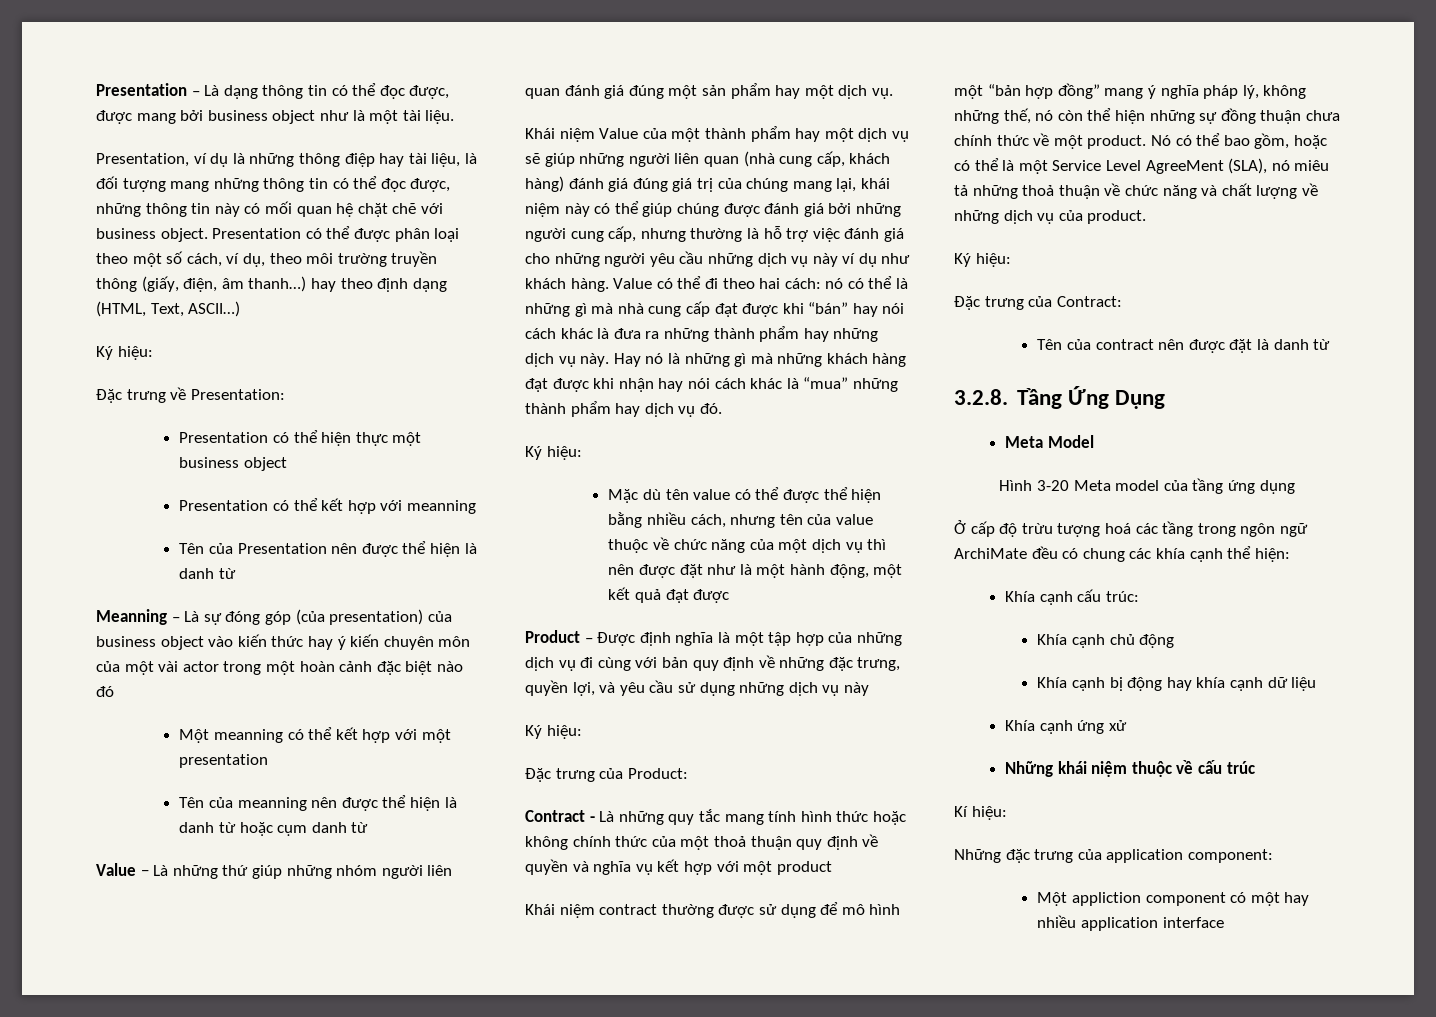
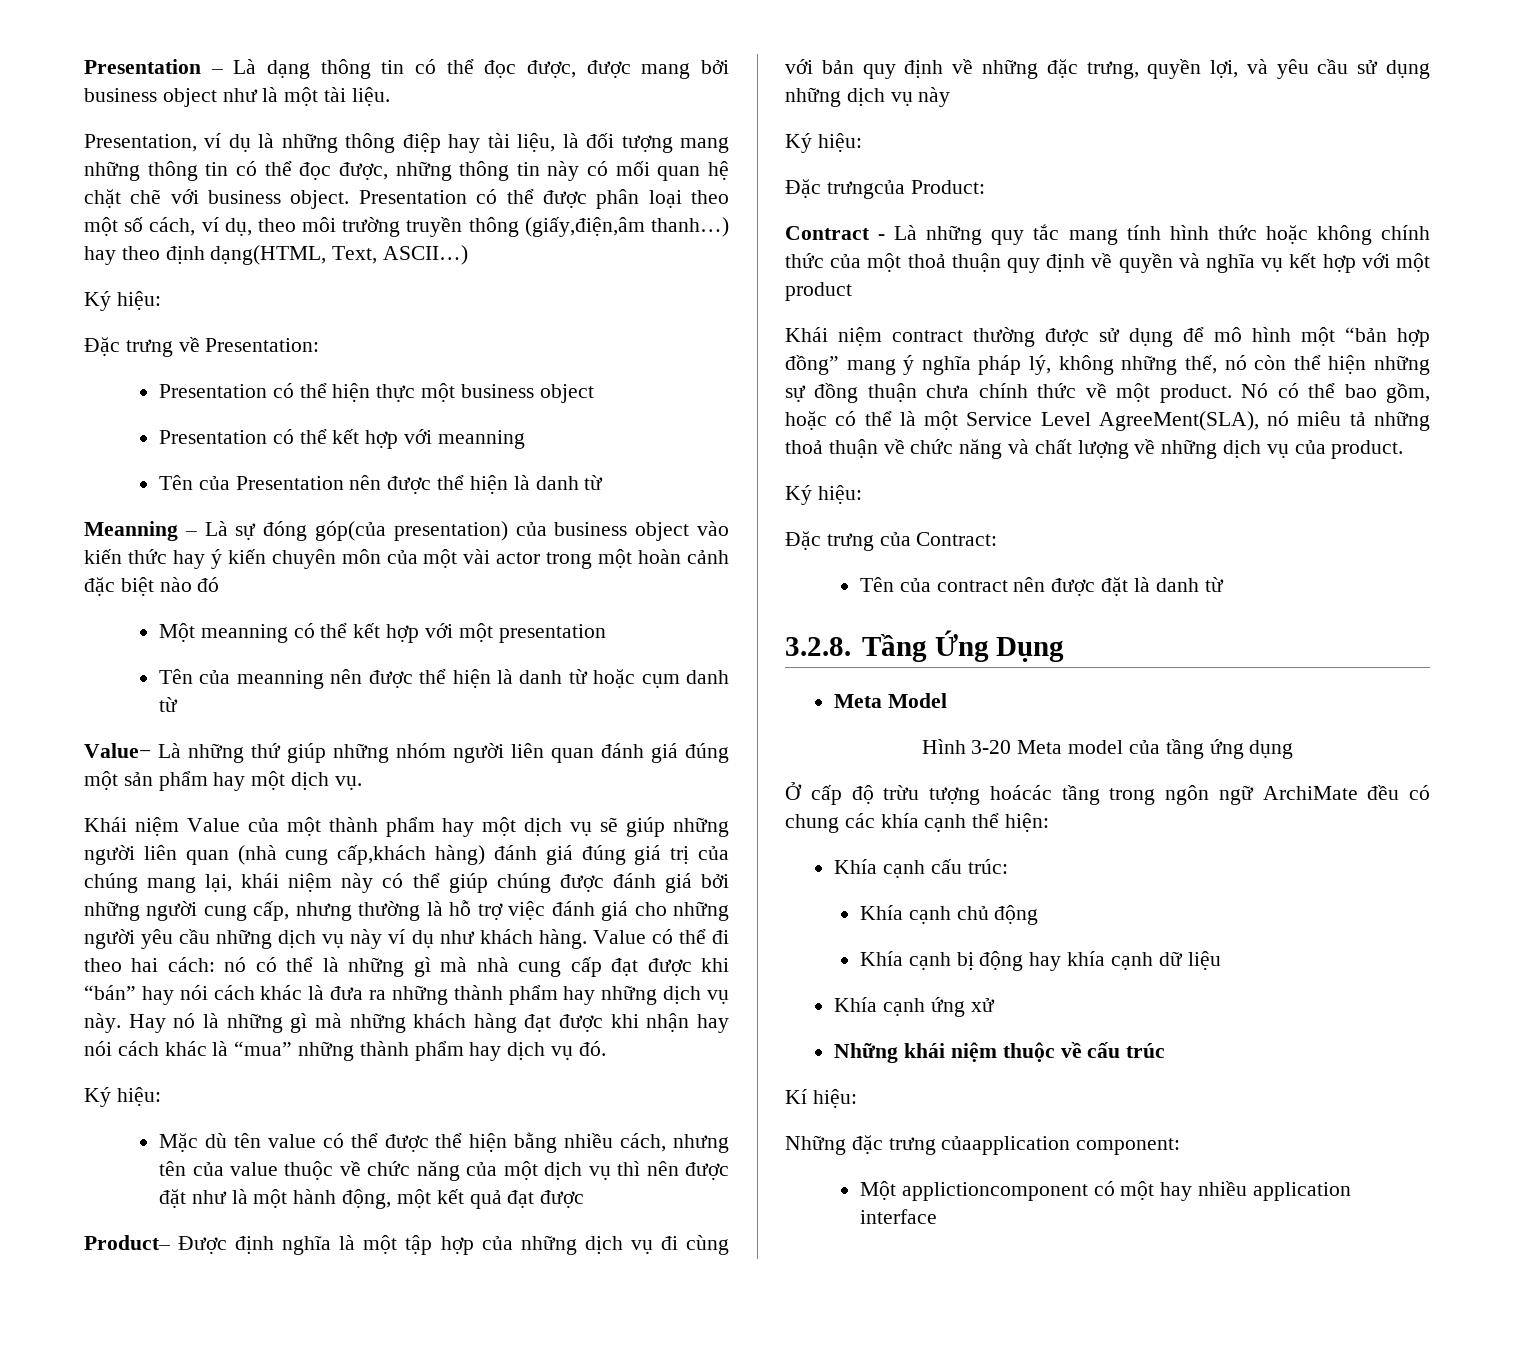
- Presentation có thể được phân loại theo một số cách, ví dụ, theo môi trường truyền thông (giấy, điện, âm thanh…) hay theo định dạng (HTML, Text, ASCII…)
+ Presentation có thể được phân loại theo một số cách, ví dụ, theo môi trường truyền thông (giấy,điện,âm thanh…) hay theo định dạng(HTML, Text, ASCII…)
- Meanning – Là sự đóng góp (của presentation) của business object vào kiến thức hay ý kiến chuyên môn của một vài actor trong một hoàn cảnh đặc biệt nào đó
+ Meanning – Là sự đóng góp(của presentation) của business object vào kiến thức hay ý kiến chuyên môn của một vài actor trong một hoàn cảnh đặc biệt nào đó
- Value − Là những thứ giúp những nhóm người liên quan đánh giá đúng một sản phẩm hay một dịch vụ.
+ Value− Là những thứ giúp những nhóm người liên quan đánh giá đúng một sản phẩm hay một dịch vụ.
- Khái niệm Value của một thành phẩm hay một dịch vụ sẽ giúp những người liên quan (nhà cung cấp, khách hàng) đánh giá đúng giá trị của chúng mang lại, khái niệm này có thể giúp chúng được đánh giá bởi những người cung cấp, nhưng thường là hỗ trợ việc đánh giá cho những người yêu cầu những dịch vụ này ví dụ như khách hàng.
+ Khái niệm Value của một thành phẩm hay một dịch vụ sẽ giúp những người liên quan (nhà cung cấp,khách hàng) đánh giá đúng giá trị của chúng mang lại, khái niệm này có thể giúp chúng được đánh giá bởi những người cung cấp, nhưng thường là hỗ trợ việc đánh giá cho những người yêu cầu những dịch vụ này ví dụ như khách hàng.
- Product – Được định nghĩa là một tập hợp của những dịch vụ đi cùng với bản quy định về những đặc trưng, quyền lợi, và yêu cầu sử dụng những dịch vụ này
+ Product– Được định nghĩa là một tập hợp của những dịch vụ đi cùng với bản quy định về những đặc trưng, quyền lợi, và yêu cầu sử dụng những dịch vụ này
- Đặc trưng của Product:
+ Đặc trưngcủa Product:
- Nó có thể bao gồm, hoặc có thể là một Service Level AgreeMent (SLA), nó miêu tả những thoả thuận về chức năng và chất lượng về những dịch vụ của product.
+ Nó có thể bao gồm, hoặc có thể là một Service Level AgreeMent(SLA), nó miêu tả những thoả thuận về chức năng và chất lượng về những dịch vụ của product.
- Ở cấp độ trừu tượng hoá các tầng trong ngôn ngữ ArchiMate đều có chung các khía cạnh thể hiện:
+ Ở cấp độ trừu tượng hoácác tầng trong ngôn ngữ ArchiMate đều có chung các khía cạnh thể hiện:
- Những đặc trưng của application component:
+ Những đặc trưng củaapplication component:
- Một appliction component có một hay nhiều application interface
+ Một applictioncomponent có một hay nhiều application interface

